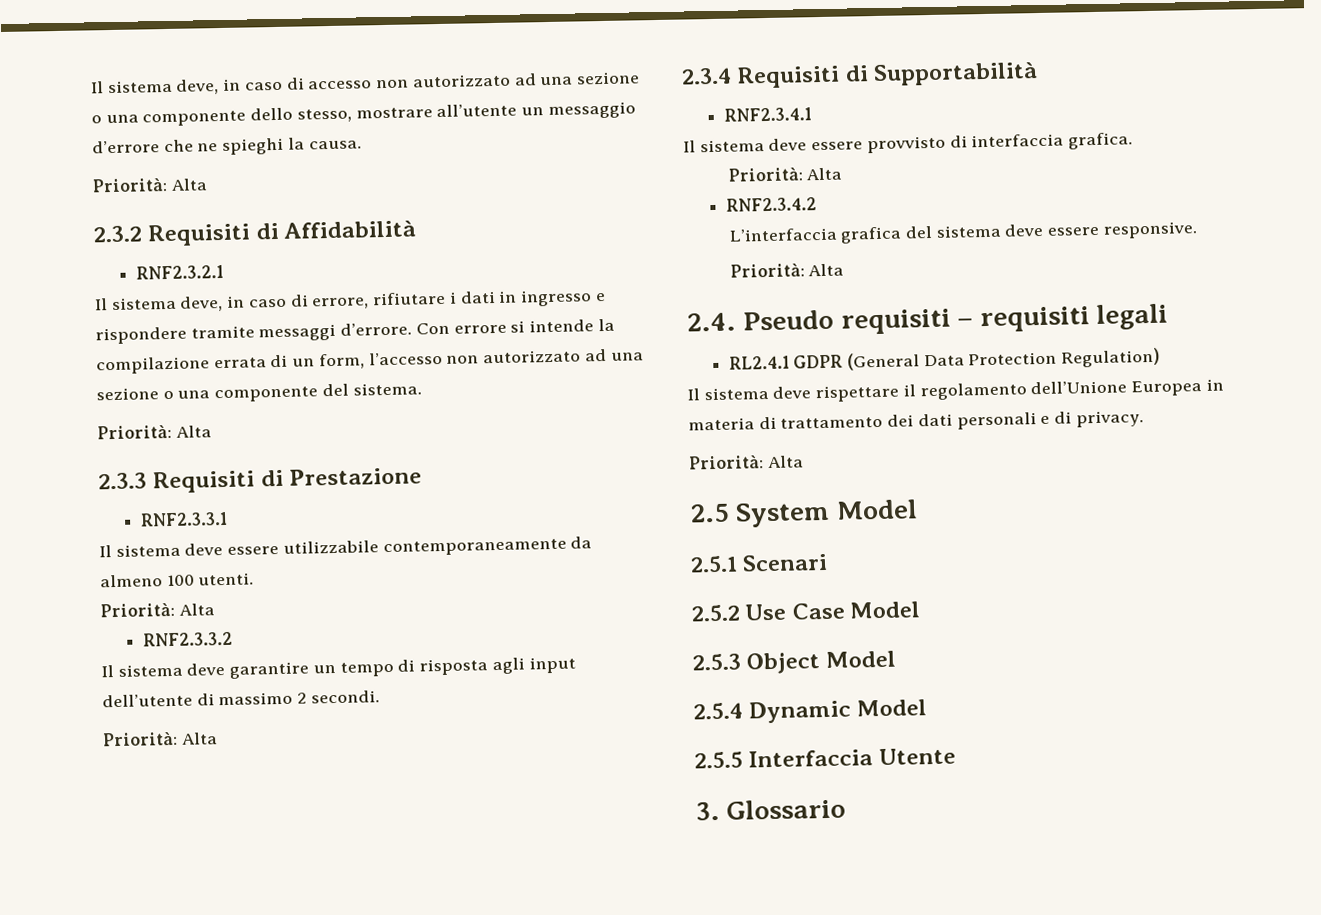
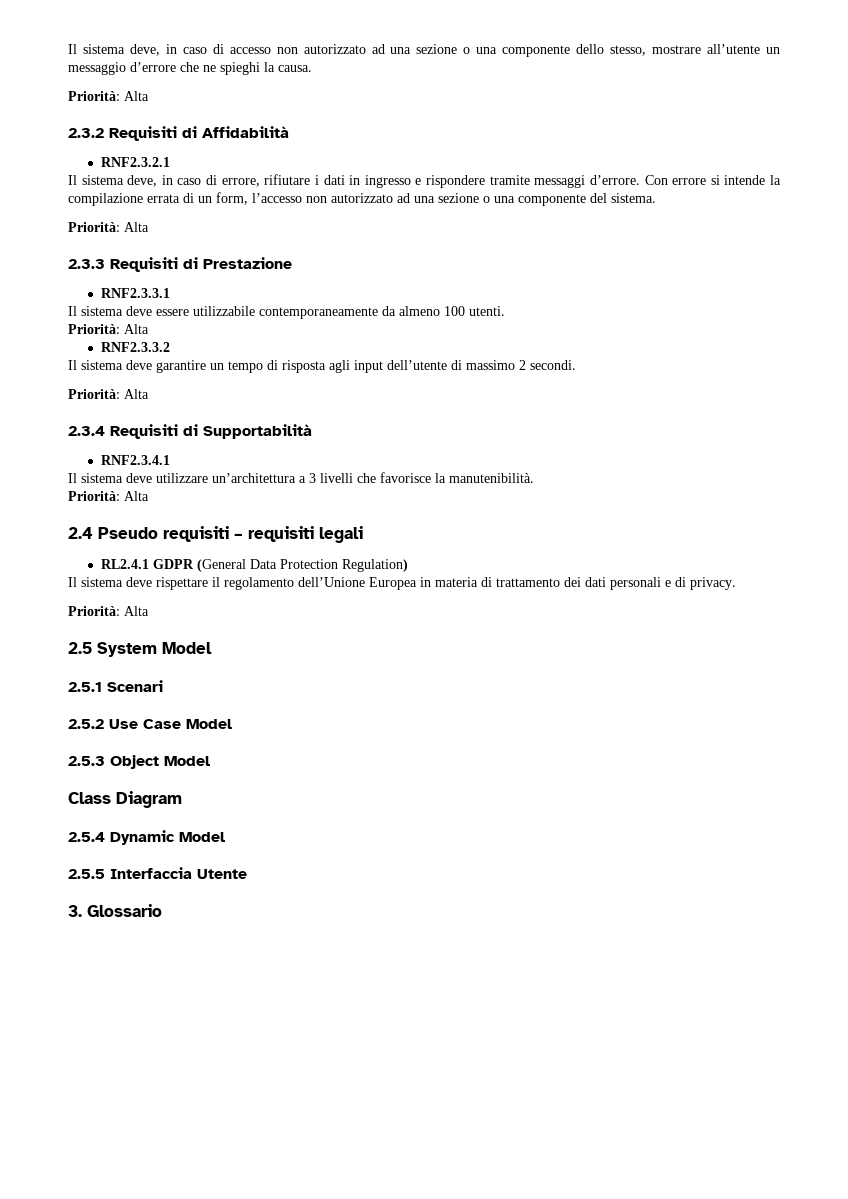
- Il sistema deve essere provvisto di interfaccia grafica.
+ Il sistema deve utilizzare un’architettura a 3 livelli che favorisce la manutenibilità.
  Priorità: Alta
- RNF2.3.4.2
- L’interfaccia grafica del sistema deve essere responsive.
- Priorità: Alta
- 2.4. Pseudo requisiti – requisiti legali
+ 2.4 Pseudo requisiti – requisiti legali
+ Class Diagram

